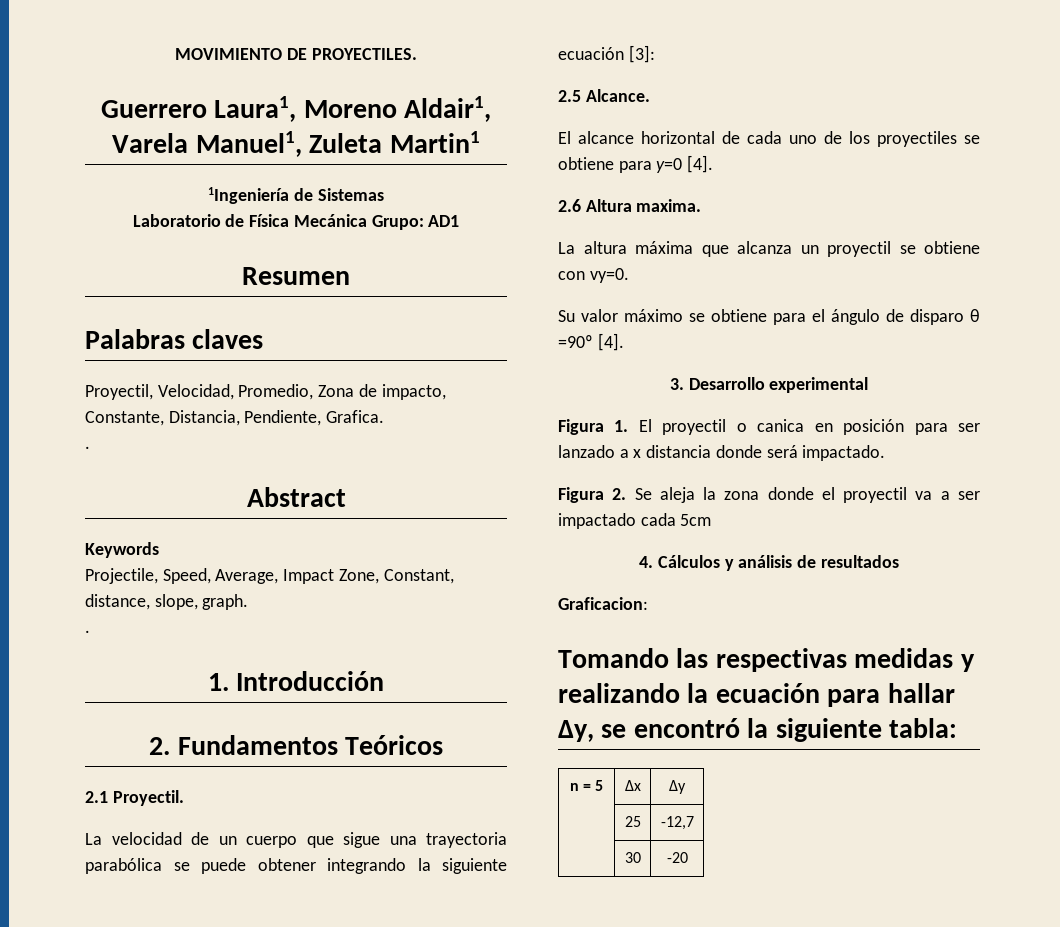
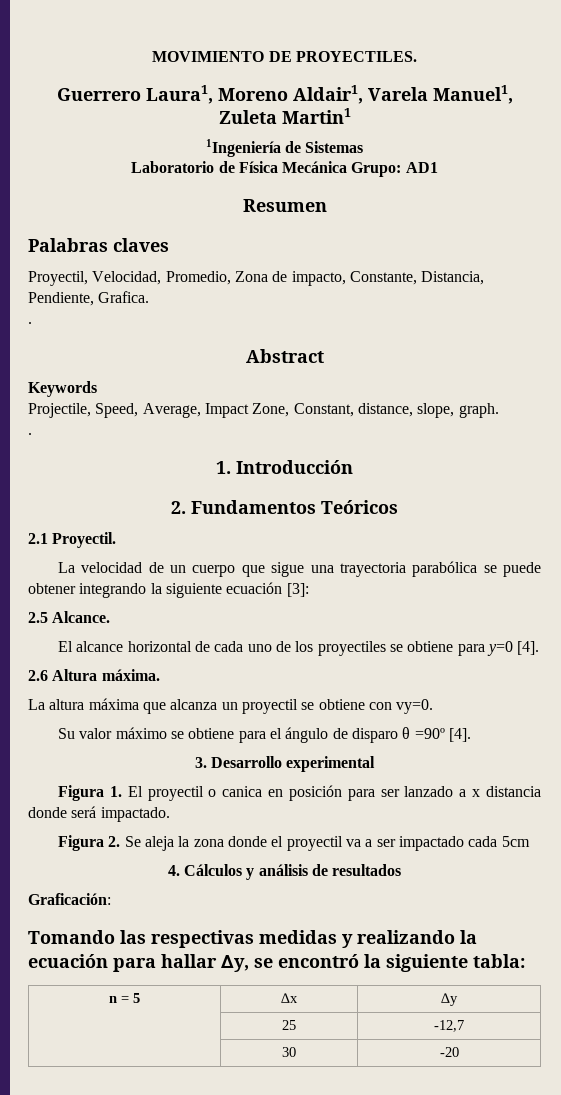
- 2.6 Altura maxima.
+ 2.6 Altura máxima.
- Graficacion:
+ Graficación:

